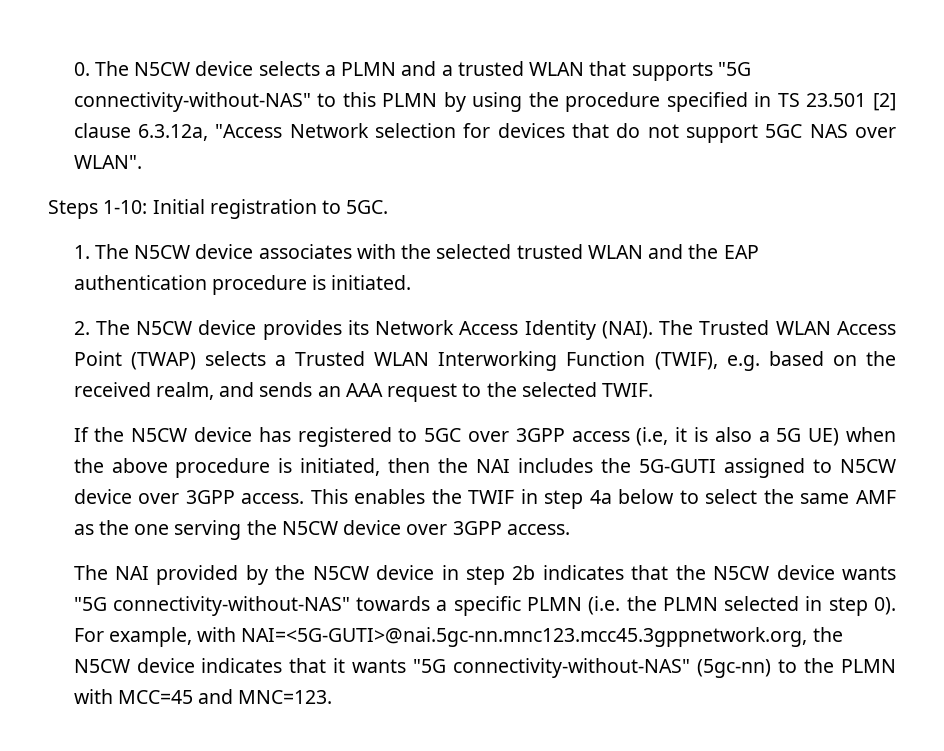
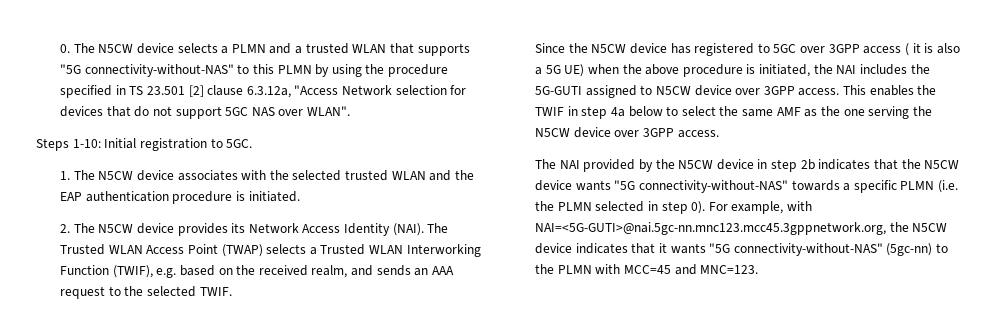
- If the N5CW device has registered to 5GC over 3GPP access (i.e, it is also a 5G UE) when the above procedure is initiated, then the NAI includes the 5G-GUTI assigned to N5CW device over 3GPP access.
+ Since the N5CW device has registered to 5GC over 3GPP access ( it is also a 5G UE) when the above procedure is initiated, the NAI includes the 5G-GUTI assigned to N5CW device over 3GPP access.

